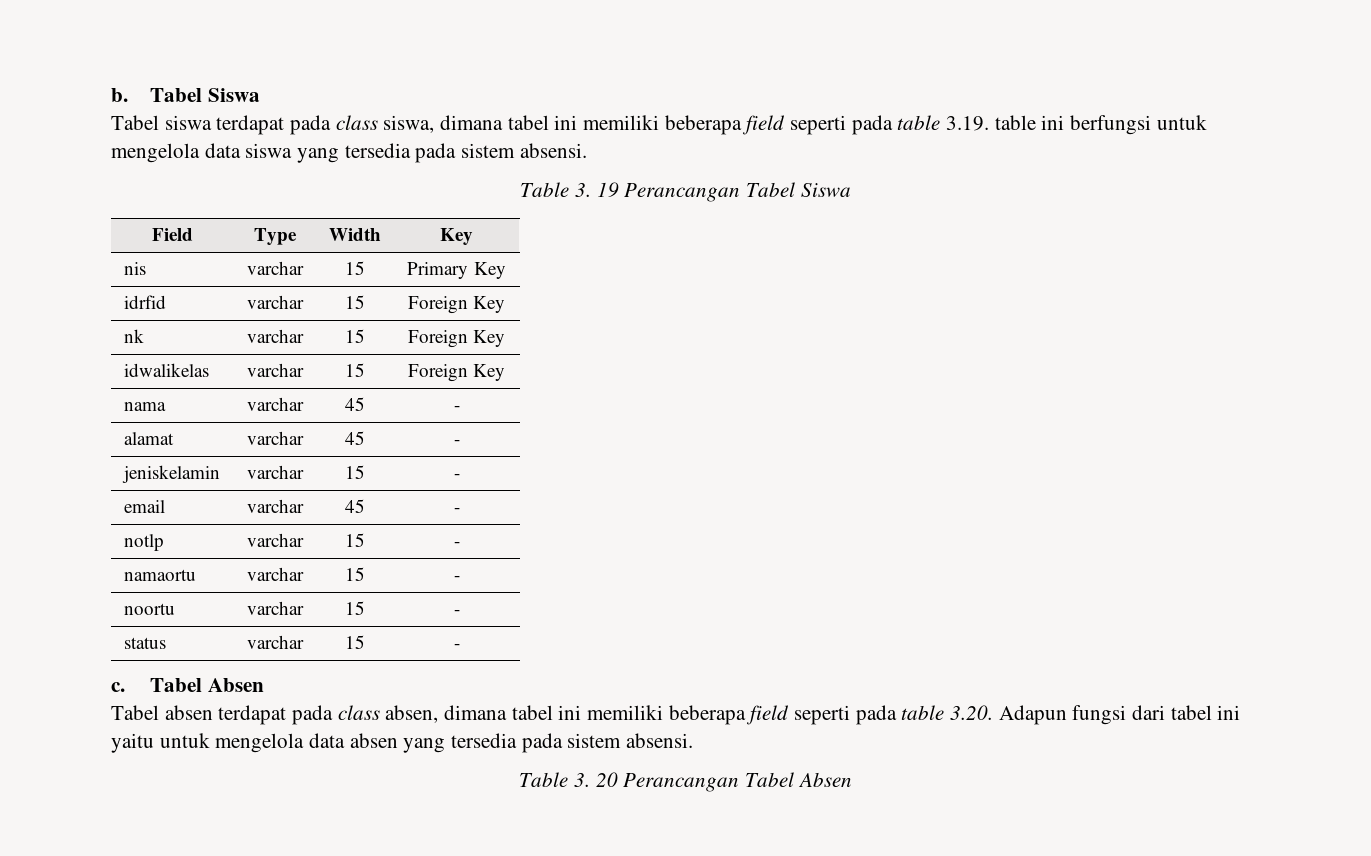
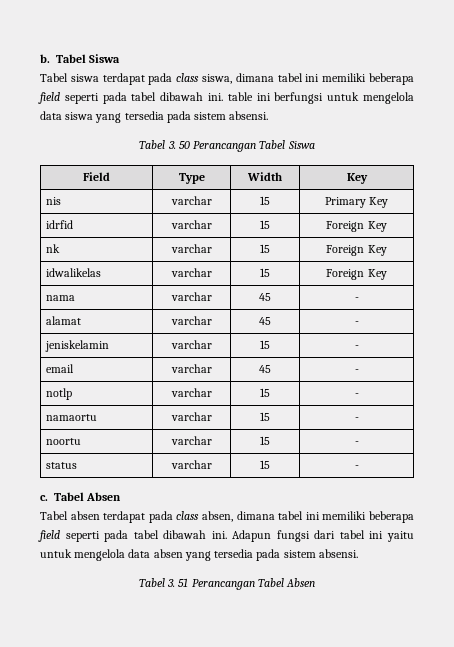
- Tabel siswa terdapat pada class siswa, dimana tabel ini memiliki beberapa field seperti pada table 3.19. table ini berfungsi untuk mengelola data siswa yang tersedia pada sistem absensi.
+ Tabel siswa terdapat pada class siswa, dimana tabel ini memiliki beberapa field seperti pada tabel dibawah ini. table ini berfungsi untuk mengelola data siswa yang tersedia pada sistem absensi.
- Table 3. 19 Perancangan Tabel Siswa
+ Tabel 3. 50 Perancangan Tabel Siswa
- Tabel absen terdapat pada class absen, dimana tabel ini memiliki beberapa field seperti pada table 3.20. Adapun fungsi dari tabel ini yaitu untuk mengelola data absen yang tersedia pada sistem absensi.
+ Tabel absen terdapat pada class absen, dimana tabel ini memiliki beberapa field seperti pada tabel dibawah ini. Adapun fungsi dari tabel ini yaitu untuk mengelola data absen yang tersedia pada sistem absensi.
- Table 3. 20 Perancangan Tabel Absen
+ Tabel 3. 51 Perancangan Tabel Absen

